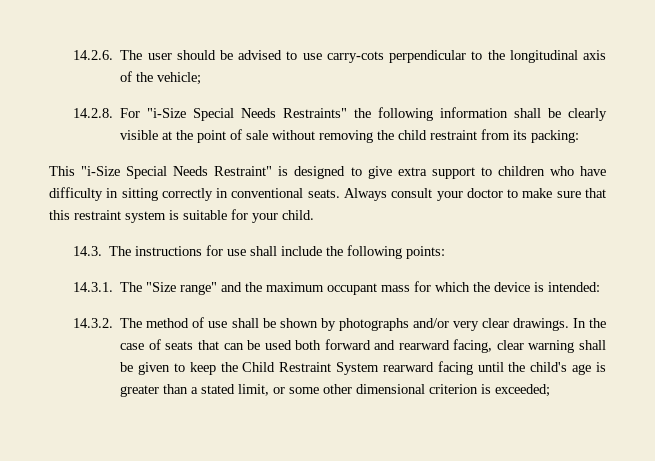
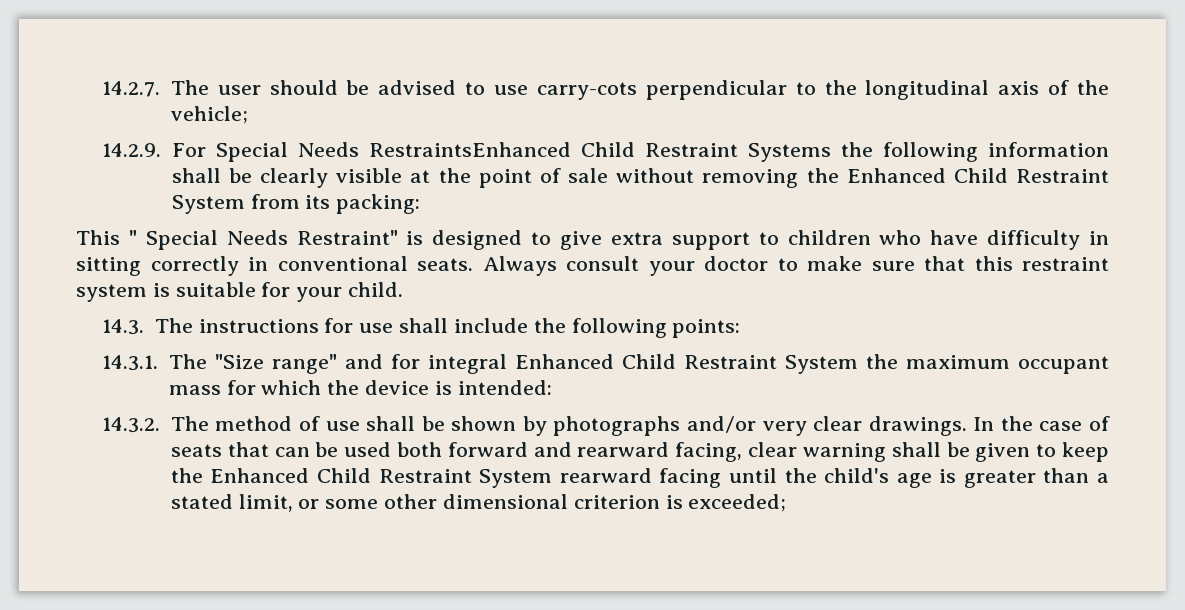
- 14.2.6. The user should be advised to use carry-cots perpendicular to the longitudinal axis of the vehicle;
+ 14.2.7. The user should be advised to use carry-cots perpendicular to the longitudinal axis of the vehicle;
- 14.2.8. For "i-Size Special Needs Restraints" the following information shall be clearly visible at the point of sale without removing the child restraint from its packing:
+ 14.2.9. For Special Needs RestraintsEnhanced Child Restraint Systems the following information shall be clearly visible at the point of sale without removing the Enhanced Child Restraint System from its packing:
- This "i-Size Special Needs Restraint" is designed to give extra support to children who have difficulty in sitting correctly in conventional seats.
+ This " Special Needs Restraint" is designed to give extra support to children who have difficulty in sitting correctly in conventional seats.
- 14.3.1. The "Size range" and the maximum occupant mass for which the device is intended:
+ 14.3.1. The "Size range" and for integral Enhanced Child Restraint System the maximum occupant mass for which the device is intended:
- In the case of seats that can be used both forward and rearward facing, clear warning shall be given to keep the Child Restraint System rearward facing until the child's age is greater than a stated limit, or some other dimensional criterion is exceeded;
+ In the case of seats that can be used both forward and rearward facing, clear warning shall be given to keep the Enhanced Child Restraint System rearward facing until the child's age is greater than a stated limit, or some other dimensional criterion is exceeded;

